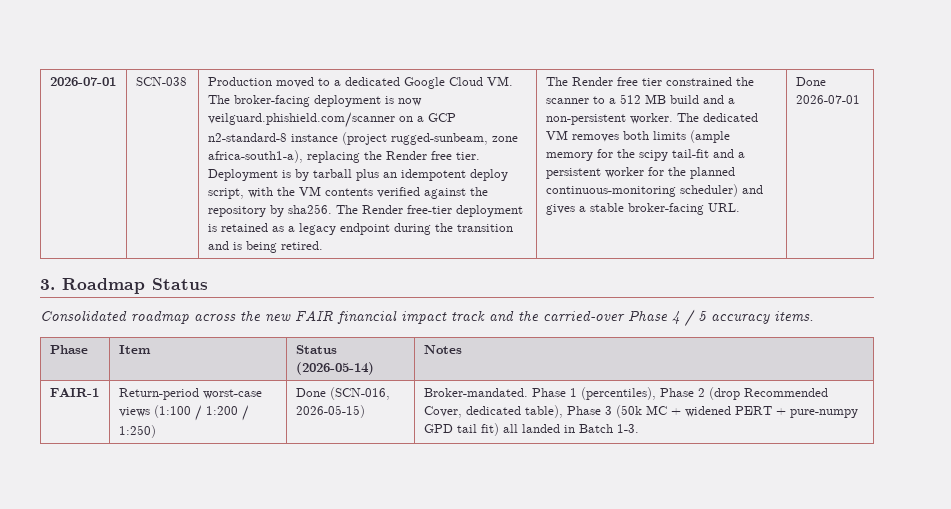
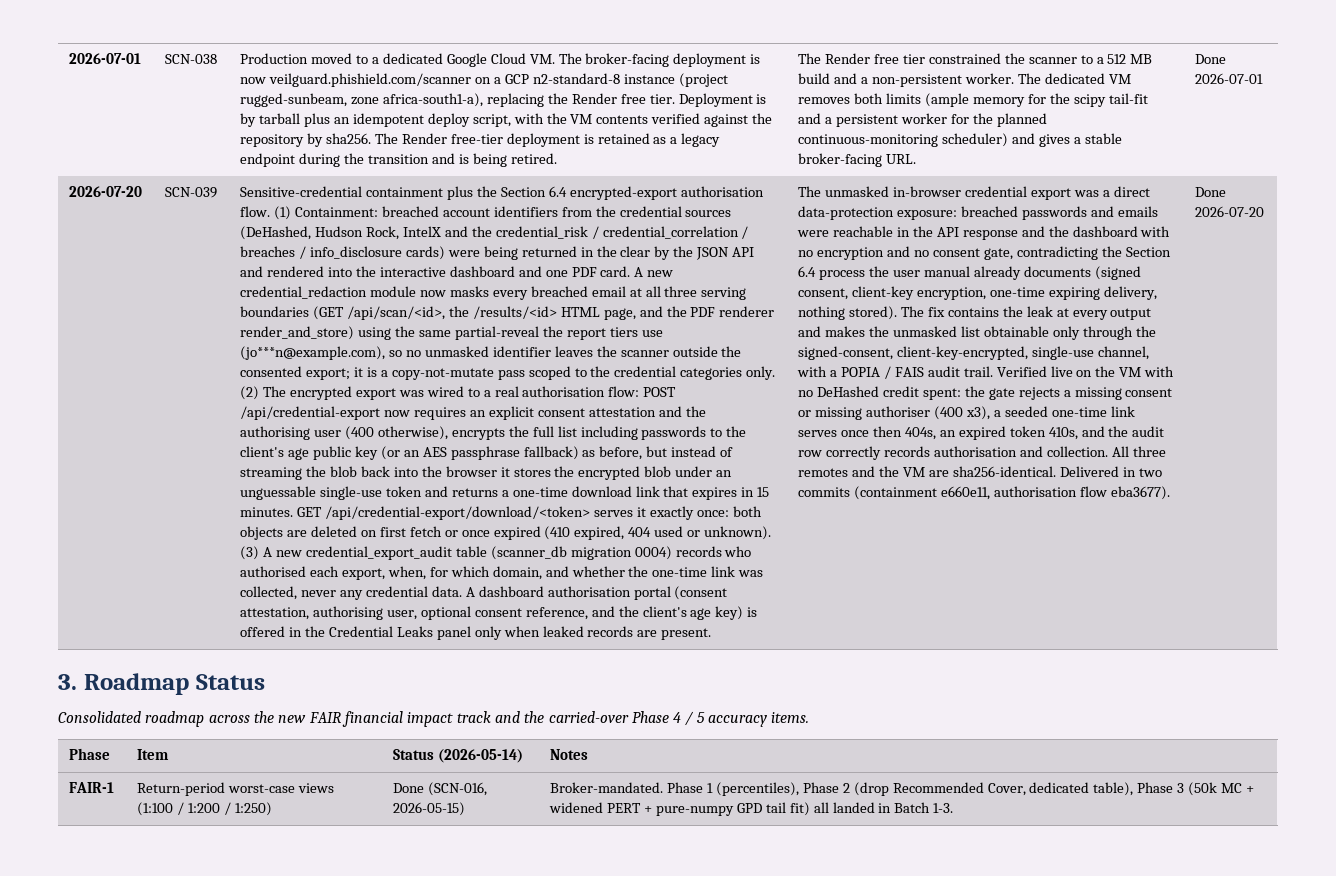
+ 2026-07-20 | SCN-039 | Sensitive-credential containment plus the Section 6.4 encrypted-export authorisation flow. (1) Containment: breached account identifiers from the credential sources (DeHashed, Hudson Rock, IntelX and the credential_risk / credential_correlation / breaches / info_disclosure cards) were being returned in the clear by the JSON API and rendered into the interactive dashboard and one PDF card. A new credential_redaction module now masks every breached email at all three serving boundaries (GET /api/scan/<id>, the /results/<id> HTML page, and the PDF renderer render_and_store) using the same partial-reveal the report tiers use (jo***n@example.com), so no unmasked identifier leaves the scanner outside the consented export; it is a copy-not-mutate pass scoped to the credential categories only. (2) The encrypted export was wired to a real authorisation flow: POST /api/credential-export now requires an explicit consent attestation and the authorising user (400 otherwise), encrypts the full list including passwords to the client's age public key (or an AES passphrase fallback) as before, but instead of streaming the blob back into the browser it stores the encrypted blob under an unguessable single-use token and returns a one-time download link that expires in 15 minutes. GET /api/credential-export/download/<token> serves it exactly once: both objects are deleted on first fetch or once expired (410 expired, 404 used or unknown). (3) A new credential_export_audit table (scanner_db migration 0004) records who authorised each export, when, for which domain, and whether the one-time link was collected, never any credential data. A dashboard authorisation portal (consent attestation, authorising user, optional consent reference, and the client's age key) is offered in the Credential Leaks panel only when leaked records are present. | The unmasked in-browser credential export was a direct data-protection exposure: breached passwords and emails were reachable in the API response and the dashboard with no encryption and no consent gate, contradicting the Section 6.4 process the user manual already documents (signed consent, client-key encryption, one-time expiring delivery, nothing stored). The fix contains the leak at every output and makes the unmasked list obtainable only through the signed-consent, client-key-encrypted, single-use channel, with a POPIA / FAIS audit trail. Verified live on the VM with no DeHashed credit spent: the gate rejects a missing consent or missing authoriser (400 x3), a seeded one-time link serves once then 404s, an expired token 410s, and the audit row correctly records authorisation and collection. All three remotes and the VM are sha256-identical. Delivered in two commits (containment e660e11, authorisation flow eba3677). | Done 2026-07-20

